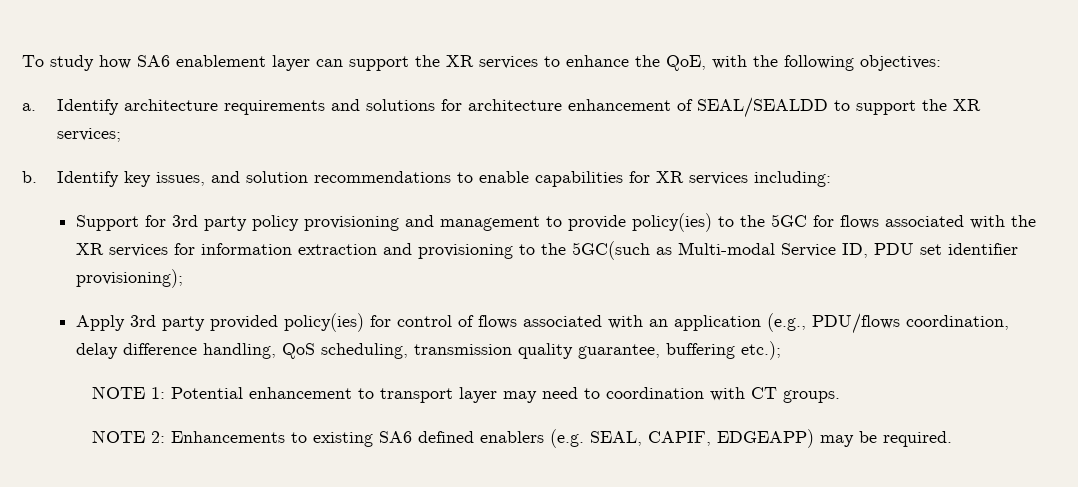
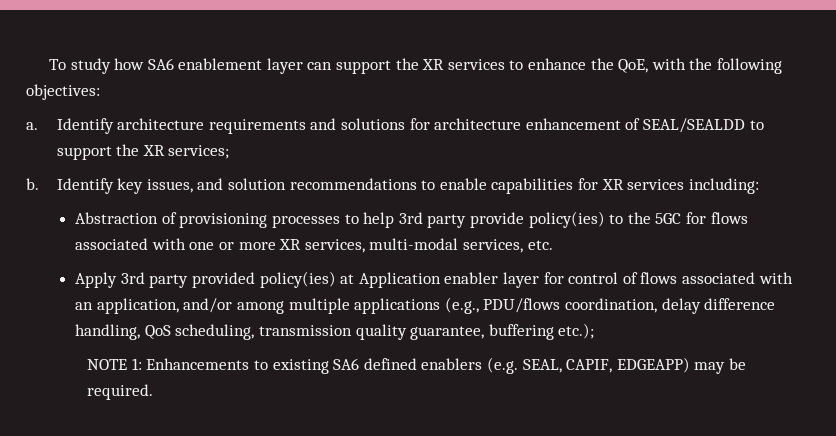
- Support for 3rd party policy provisioning and management to provide policy(ies) to the 5GC for flows associated with the XR services for information extraction and provisioning to the 5GC(such as Multi-modal Service ID, PDU set identifier provisioning);
+ Abstraction of provisioning processes to help 3rd party provide policy(ies) to the 5GC for flows associated with one or more XR services, multi-modal services, etc.
- Apply 3rd party provided policy(ies) for control of flows associated with an application (e.g., PDU/flows coordination, delay difference handling, QoS scheduling, transmission quality guarantee, buffering etc.);
+ Apply 3rd party provided policy(ies) at Application enabler layer for control of flows associated with an application, and/or among multiple applications (e.g., PDU/flows coordination, delay difference handling, QoS scheduling, transmission quality guarantee, buffering etc.);
- NOTE 1: Potential enhancement to transport layer may need to coordination with CT groups.
- NOTE 2: Enhancements to existing SA6 defined enablers (e.g. SEAL, CAPIF, EDGEAPP) may be required.
+ NOTE 1: Enhancements to existing SA6 defined enablers (e.g. SEAL, CAPIF, EDGEAPP) may be required.

